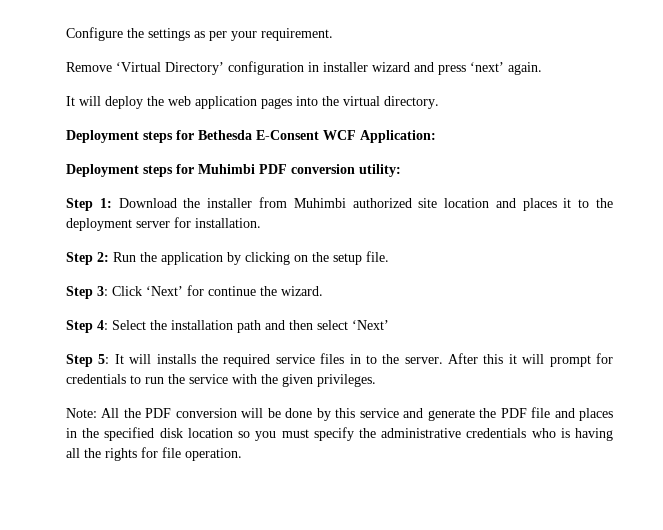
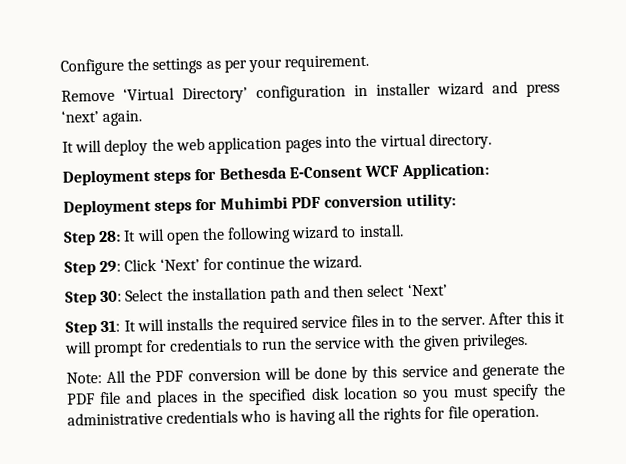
- Step 1: Download the installer from Muhimbi authorized site location and places it to the deployment server for installation.
- Step 2: Run the application by clicking on the setup file.
- Step 3: Click ‘Next’ for continue the wizard.
+ Step 28: It will open the following wizard to install.
+ Step 29: Click ‘Next’ for continue the wizard.
- Step 4: Select the installation path and then select ‘Next’
+ Step 30: Select the installation path and then select ‘Next’
- Step 5: It will installs the required service files in to the server.
+ Step 31: It will installs the required service files in to the server.

